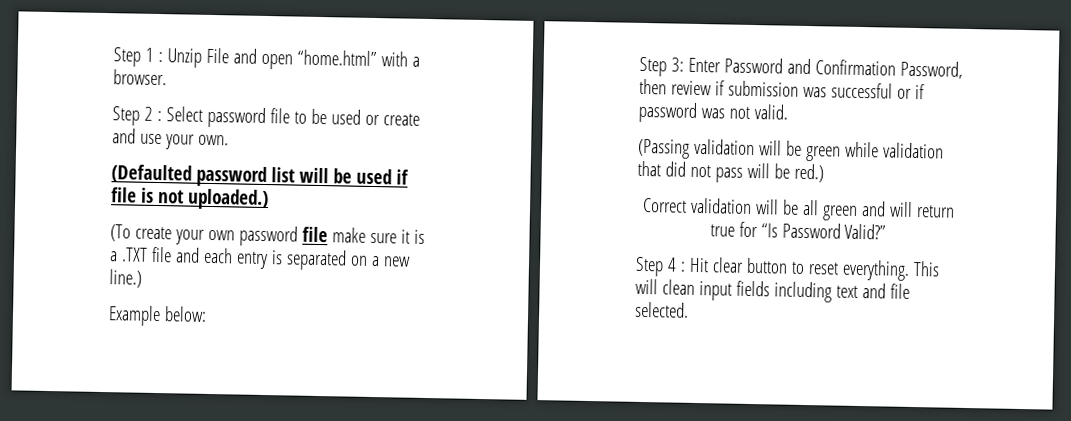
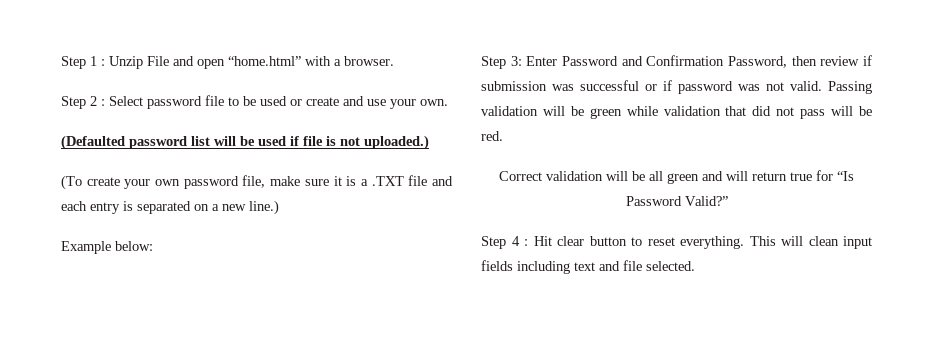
- (To create your own password file make sure it is a .TXT file and each entry is separated on a new line.)
+ (To create your own password file, make sure it is a .TXT file and each entry is separated on a new line.)
- Step 3: Enter Password and Confirmation Password, then review if submission was successful or if password was not valid.
- (Passing validation will be green while validation that did not pass will be red.)
+ Step 3: Enter Password and Confirmation Password, then review if submission was successful or if password was not valid. Passing validation will be green while validation that did not pass will be red.

